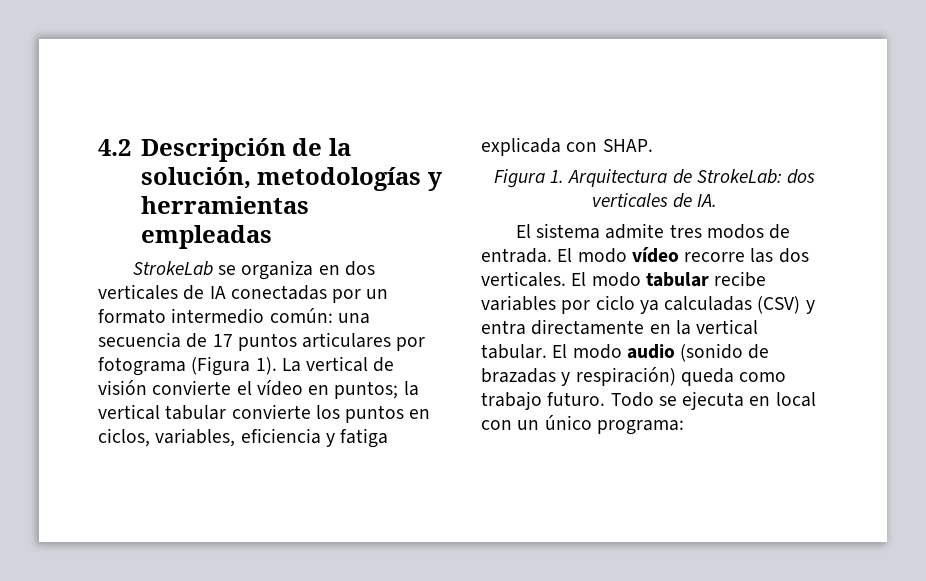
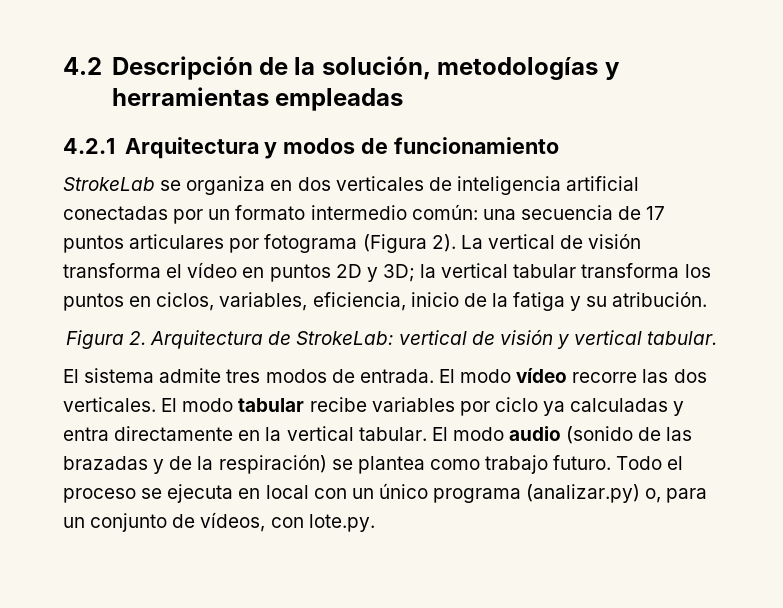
+ 4.2.1 Arquitectura y modos de funcionamiento
- StrokeLab se organiza en dos verticales de IA conectadas por un formato intermedio común: una secuencia de 17 puntos articulares por fotograma (Figura 1).
+ StrokeLab se organiza en dos verticales de inteligencia artificial conectadas por un formato intermedio común: una secuencia de 17 puntos articulares por fotograma (Figura 2).
- La vertical de visión convierte el vídeo en puntos; la vertical tabular convierte los puntos en ciclos, variables, eficiencia y fatiga explicada con SHAP.
+ La vertical de visión transforma el vídeo en puntos 2D y 3D; la vertical tabular transforma los puntos en ciclos, variables, eficiencia, inicio de la fatiga y su atribución.
- Figura 1. Arquitectura de StrokeLab: dos verticales de IA.
+ Figura 2. Arquitectura de StrokeLab: vertical de visión y vertical tabular.
- El modo tabular recibe variables por ciclo ya calculadas (CSV) y entra directamente en la vertical tabular.
+ El modo tabular recibe variables por ciclo ya calculadas y entra directamente en la vertical tabular.
- El modo audio (sonido de brazadas y respiración) queda como trabajo futuro.
+ El modo audio (sonido de las brazadas y de la respiración) se plantea como trabajo futuro.
- Todo se ejecuta en local con un único programa:
+ Todo el proceso se ejecuta en local con un único programa (analizar.py) o, para un conjunto de vídeos, con lote.py.

